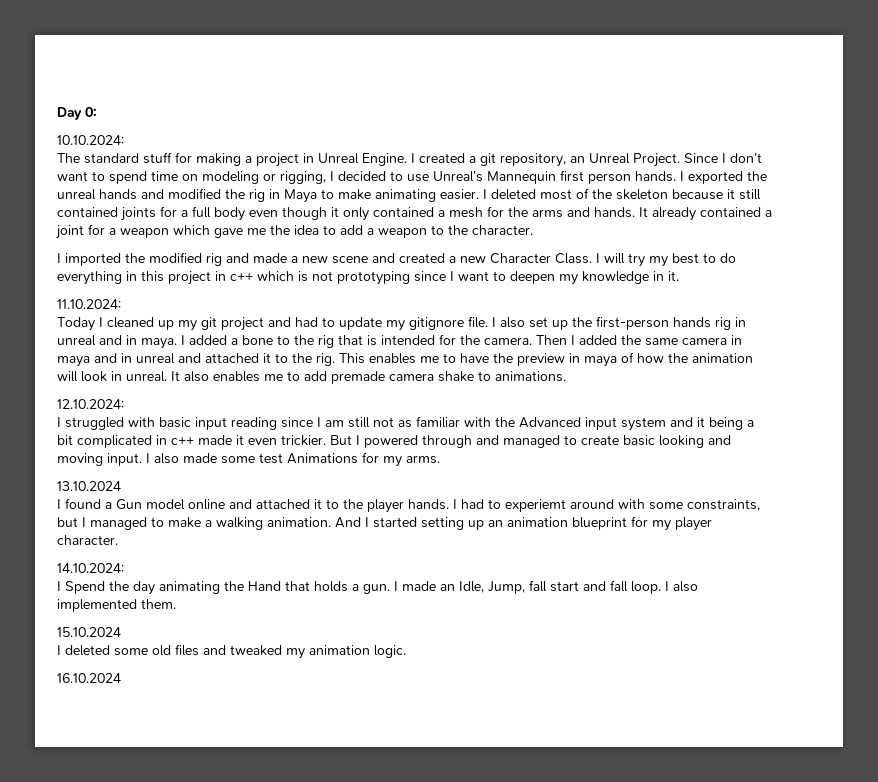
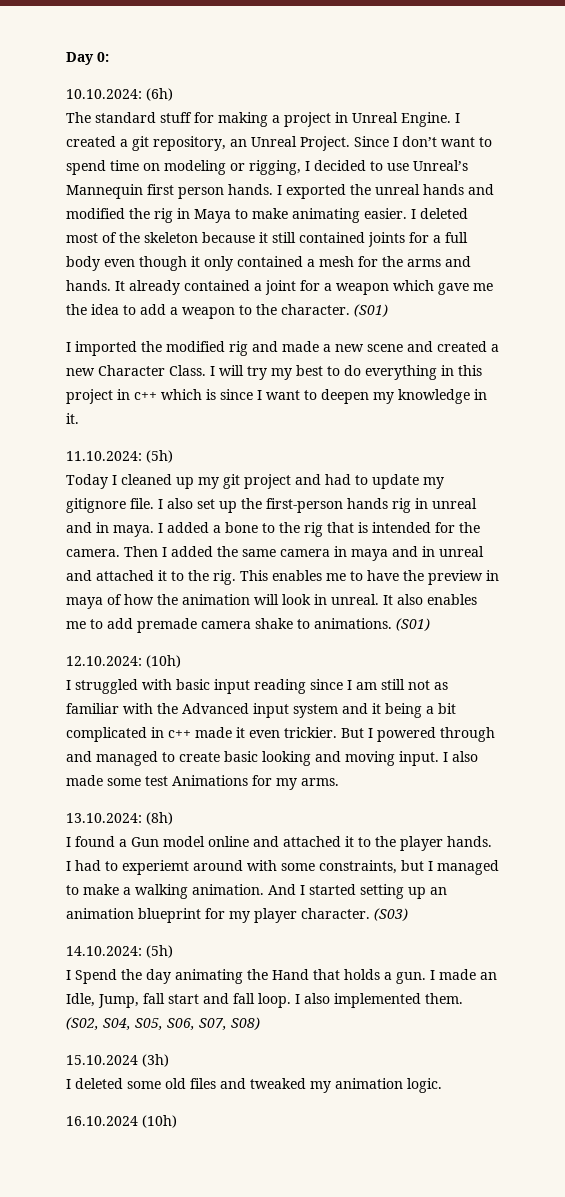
- 10.10.2024:
+ 10.10.2024: (6h)
- It already contained a joint for a weapon which gave me the idea to add a weapon to the character.
+ It already contained a joint for a weapon which gave me the idea to add a weapon to the character. (S01)
- I will try my best to do everything in this project in c++ which is not prototyping since I want to deepen my knowledge in it.
+ I will try my best to do everything in this project in c++ which is since I want to deepen my knowledge in it.
- 11.10.2024:
+ 11.10.2024: (5h)
- It also enables me to add premade camera shake to animations.
+ It also enables me to add premade camera shake to animations. (S01)
- 12.10.2024:
+ 12.10.2024: (10h)
- 13.10.2024
+ 13.10.2024: (8h)
+ (S03)
- 14.10.2024:
+ 14.10.2024: (5h)
+ (S02, S04, S05, S06, S07, S08)
- 15.10.2024
+ 15.10.2024 (3h)
- 16.10.2024
+ 16.10.2024 (10h)

